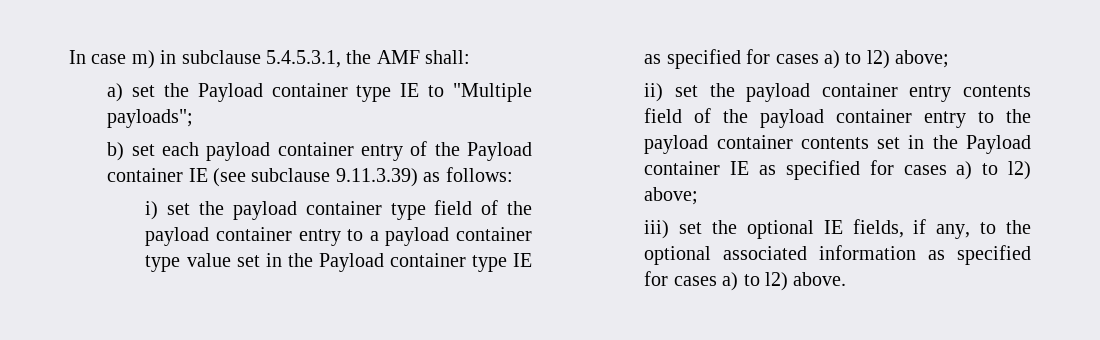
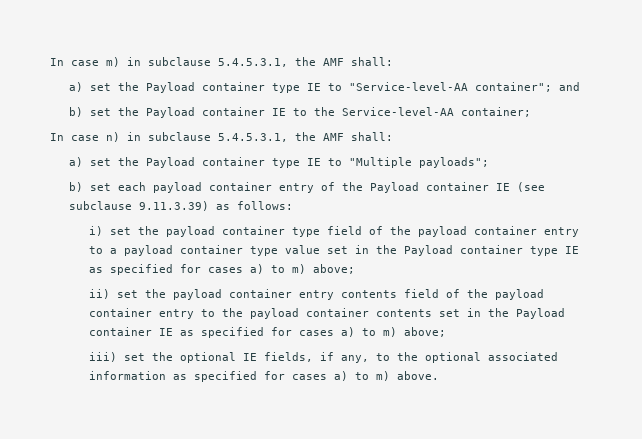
+ a) set the Payload container type IE to "Service-level-AA container"; and
+ b) set the Payload container IE to the Service-level-AA container;
+ In case n) in subclause 5.4.5.3.1, the AMF shall:
- i) set the payload container type field of the payload container entry to a payload container type value set in the Payload container type IE as specified for cases a) to l2) above;
+ i) set the payload container type field of the payload container entry to a payload container type value set in the Payload container type IE as specified for cases a) to m) above;
- ii) set the payload container entry contents field of the payload container entry to the payload container contents set in the Payload container IE as specified for cases a) to l2) above;
+ ii) set the payload container entry contents field of the payload container entry to the payload container contents set in the Payload container IE as specified for cases a) to m) above;
- iii) set the optional IE fields, if any, to the optional associated information as specified for cases a) to l2) above.
+ iii) set the optional IE fields, if any, to the optional associated information as specified for cases a) to m) above.

